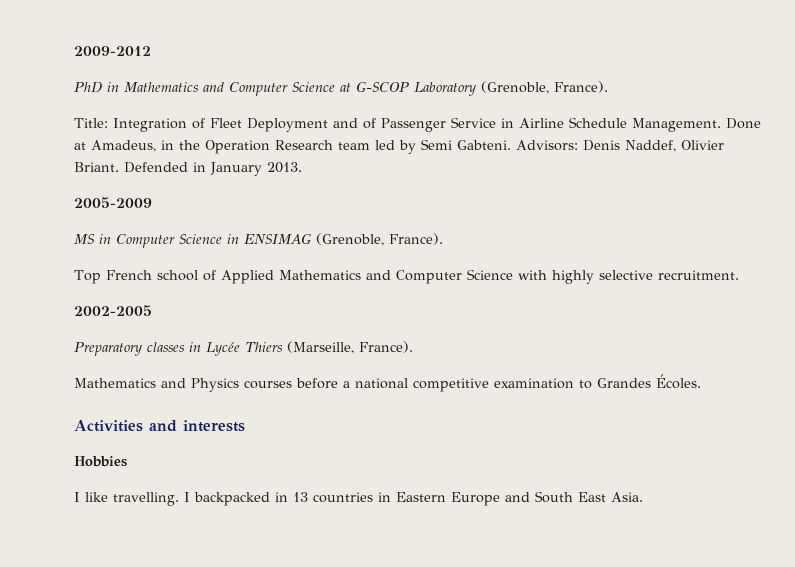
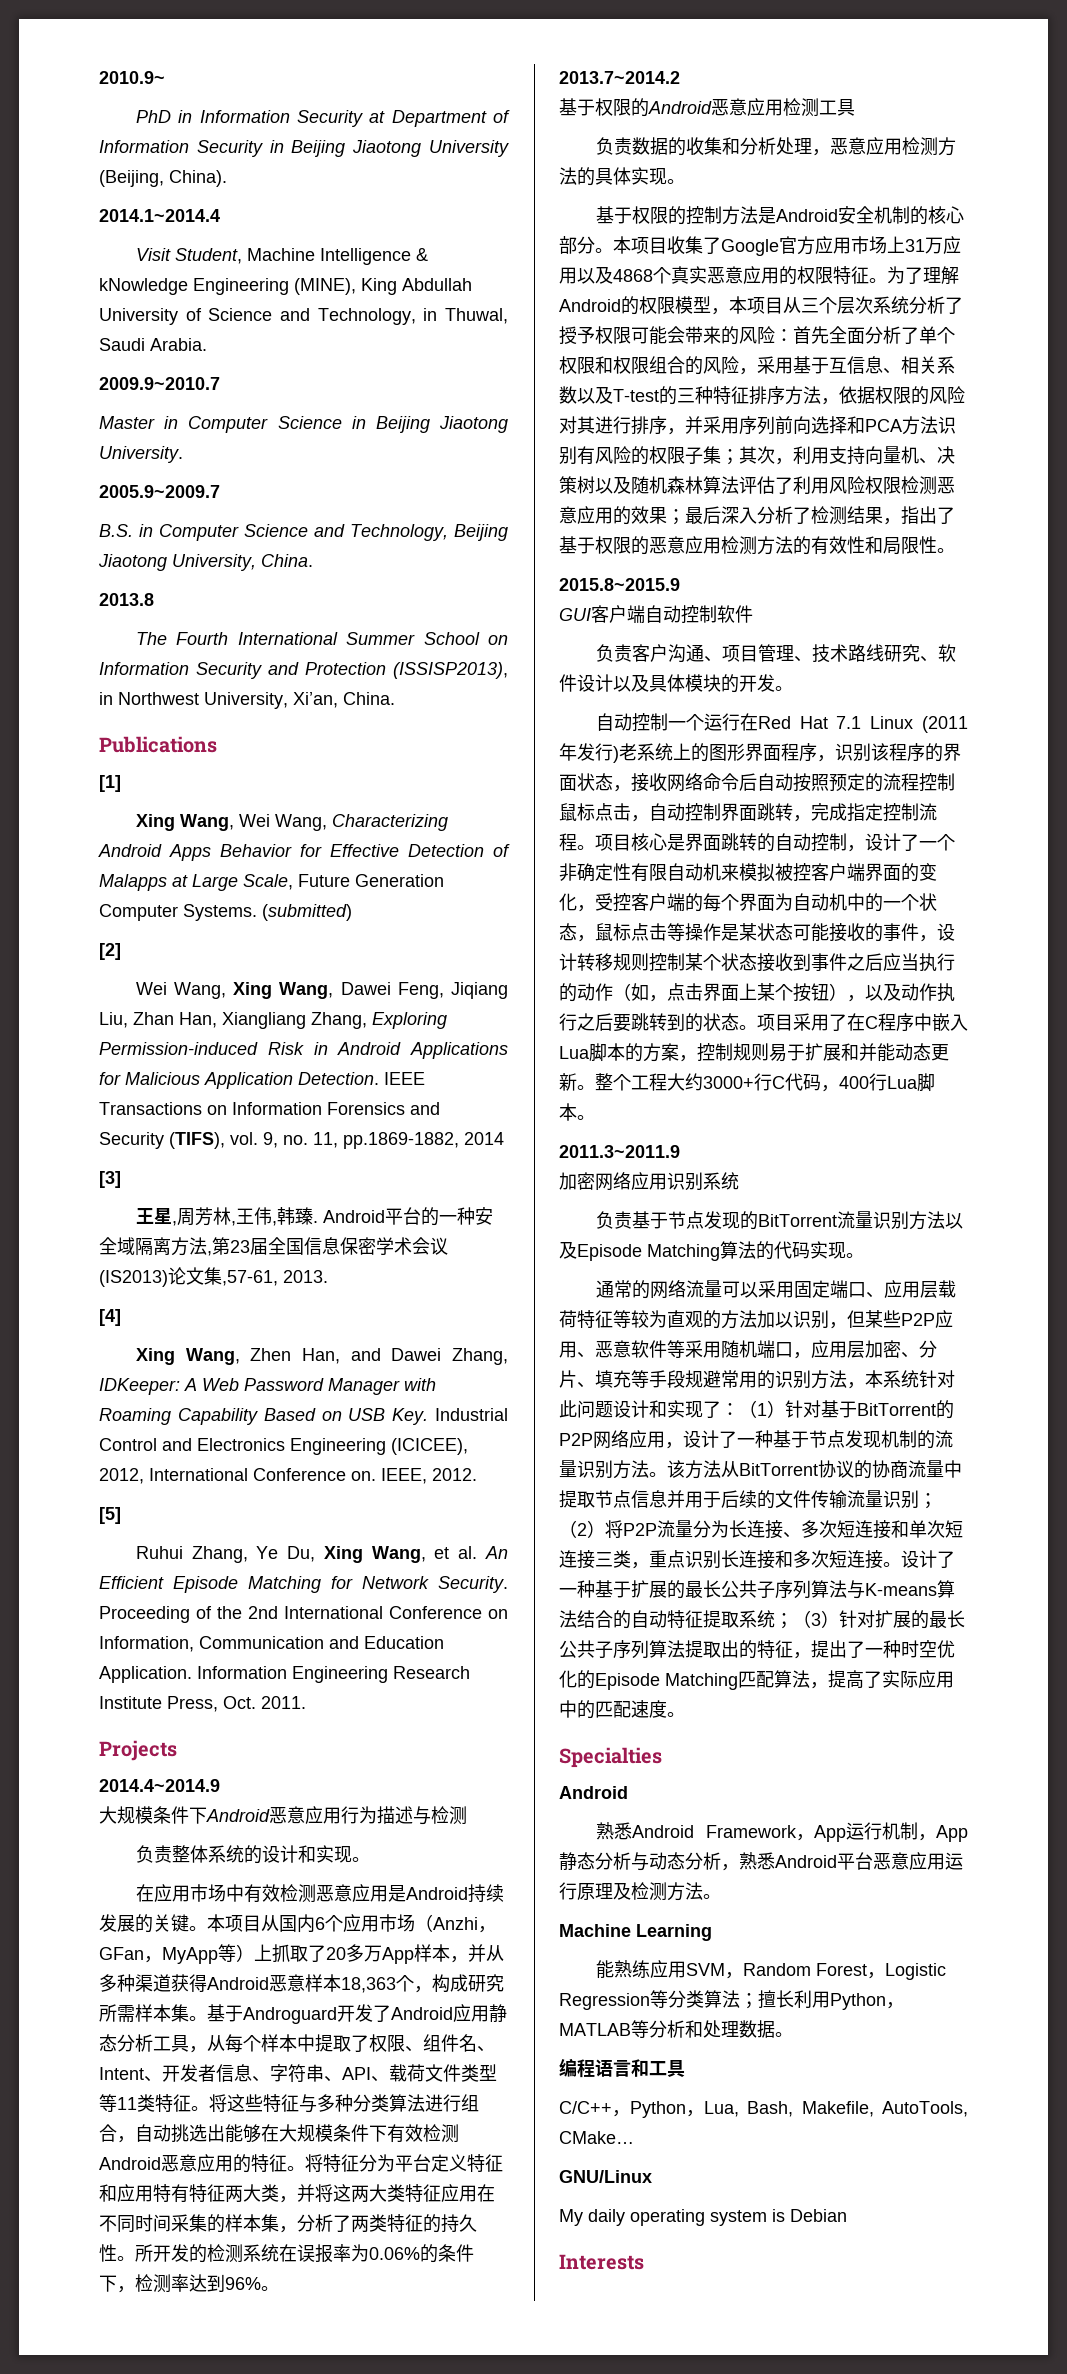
- 2009-2012
+ 2010.9~
- PhD in Mathematics and Computer Science at G-SCOP Laboratory (Grenoble, France).
- Title: Integration of Fleet Deployment and of Passenger Service in Airline Schedule Management. Done at Amadeus, in the Operation Research team led by Semi Gabteni. Advisors: Denis Naddef, Olivier Briant. Defended in January 2013.
- 2005-2009
- MS in Computer Science in ENSIMAG (Grenoble, France).
- Top French school of Applied Mathematics and Computer Science with highly selective recruitment.
- 2002-2005
- Preparatory classes in Lycée Thiers (Marseille, France).
- Mathematics and Physics courses before a national competitive examination to Grandes Écoles.
- Activities and interests
- Hobbies
- I like travelling. I backpacked in 13 countries in Eastern Europe and South East Asia.
+ PhD in Information Security at Department of Information Security in Beijing Jiaotong University (Beijing, China).
+ 2014.1~2014.4
+ Visit Student, Machine Intelligence & kNowledge Engineering (MINE), King Abdullah University of Science and Technology, in Thuwal, Saudi Arabia.
+ 2009.9~2010.7
+ Master in Computer Science in Beijing Jiaotong University.
+ 2005.9~2009.7
+ B.S. in Computer Science and Technology, Beijing Jiaotong University, China.
+ 2013.8
+ The Fourth International Summer School on Information Security and Protection (ISSISP2013), in Northwest University, Xi’an, China.
+ Publications
+ [1]
+ Xing Wang, Wei Wang, Characterizing Android Apps Behavior for Effective Detection of Malapps at Large Scale, Future Generation Computer Systems. (submitted)
+ [2]
+ Wei Wang, Xing Wang, Dawei Feng, Jiqiang Liu, Zhan Han, Xiangliang Zhang, Exploring Permission-induced Risk in Android Applications for Malicious Application Detection. IEEE Transactions on Information Forensics and Security (TIFS), vol. 9, no. 11, pp.1869-1882, 2014
+ [3]
+ 王星,周芳林,王伟,韩臻. Android平台的一种安全域隔离方法,第23届全国信息保密学术会议(IS2013)论文集,57-61, 2013.
+ [4]
+ Xing Wang, Zhen Han, and Dawei Zhang, IDKeeper: A Web Password Manager with Roaming Capability Based on USB Key. Industrial Control and Electronics Engineering (ICICEE), 2012, International Conference on. IEEE, 2012.
+ [5]
+ Ruhui Zhang, Ye Du, Xing Wang, et al. An Efficient Episode Matching for Network Security. Proceeding of the 2nd International Conference on Information, Communication and Education Application. Information Engineering Research Institute Press, Oct. 2011.
+ Projects
+ 2014.4~2014.9
+ 大规模条件下Android恶意应用行为描述与检测
+ 负责整体系统的设计和实现。
+ 在应用市场中有效检测恶意应用是Android持续发展的关键。本项目从国内6个应用市场（Anzhi，GFan，MyApp等）上抓取了20多万App样本，并从多种渠道获得Android恶意样本18,363个，构成研究所需样本集。基于Androguard开发了Android应用静态分析工具，从每个样本中提取了权限、组件名、Intent、开发者信息、字符串、API、载荷文件类型等11类特征。将这些特征与多种分类算法进行组合，自动挑选出能够在大规模条件下有效检测Android恶意应用的特征。将特征分为平台定义特征和应用特有特征两大类，并将这两大类特征应用在不同时间采集的样本集，分析了两类特征的持久性。所开发的检测系统在误报率为0.06%的条件下，检测率达到96%。
+ 2013.7~2014.2
+ 基于权限的Android恶意应用检测工具
+ 负责数据的收集和分析处理，恶意应用检测方法的具体实现。
+ 基于权限的控制方法是Android安全机制的核心部分。本项目收集了Google官方应用市场上31万应用以及4868个真实恶意应用的权限特征。为了理解Android的权限模型，本项目从三个层次系统分析了授予权限可能会带来的风险：首先全面分析了单个权限和权限组合的风险，采用基于互信息、相关系数以及T-test的三种特征排序方法，依据权限的风险对其进行排序，并采用序列前向选择和PCA方法识别有风险的权限子集；其次，利用支持向量机、决策树以及随机森林算法评估了利用风险权限检测恶意应用的效果；最后深入分析了检测结果，指出了基于权限的恶意应用检测方法的有效性和局限性。
+ 2015.8~2015.9
+ GUI客户端自动控制软件
+ 负责客户沟通、项目管理、技术路线研究、软件设计以及具体模块的开发。
+ 自动控制一个运行在Red Hat 7.1 Linux (2011年发行)老系统上的图形界面程序，识别该程序的界面状态，接收网络命令后自动按照预定的流程控制鼠标点击，自动控制界面跳转，完成指定控制流程。项目核心是界面跳转的自动控制，设计了一个非确定性有限自动机来模拟被控客户端界面的变化，受控客户端的每个界面为自动机中的一个状态，鼠标点击等操作是某状态可能接收的事件，设计转移规则控制某个状态接收到事件之后应当执行的动作（如，点击界面上某个按钮），以及动作执行之后要跳转到的状态。项目采用了在C程序中嵌入Lua脚本的方案，控制规则易于扩展和并能动态更新。整个工程大约3000+行C代码，400行Lua脚本。
+ 2011.3~2011.9
+ 加密网络应用识别系统
+ 负责基于节点发现的BitTorrent流量识别方法以及Episode Matching算法的代码实现。
+ 通常的网络流量可以采用固定端口、应用层载荷特征等较为直观的方法加以识别，但某些P2P应用、恶意软件等采用随机端口，应用层加密、分片、填充等手段规避常用的识别方法，本系统针对此问题设计和实现了：（1）针对基于BitTorrent的P2P网络应用，设计了一种基于节点发现机制的流量识别方法。该方法从BitTorrent协议的协商流量中提取节点信息并用于后续的文件传输流量识别；（2）将P2P流量分为长连接、多次短连接和单次短连接三类，重点识别长连接和多次短连接。设计了一种基于扩展的最长公共子序列算法与K-means算法结合的自动特征提取系统；（3）针对扩展的最长公共子序列算法提取出的特征，提出了一种时空优化的Episode Matching匹配算法，提高了实际应用中的匹配速度。
+ Specialties
+ Android
+ 熟悉Android Framework，App运行机制，App静态分析与动态分析，熟悉Android平台恶意应用运行原理及检测方法。
+ Machine Learning
+ 能熟练应用SVM，Random Forest，Logistic Regression等分类算法；擅长利用Python，MATLAB等分析和处理数据。
+ 编程语言和工具
+ C/C++，Python，Lua, Bash, Makefile, AutoTools, CMake…
+ GNU/Linux
+ My daily operating system is Debian
+ Interests

